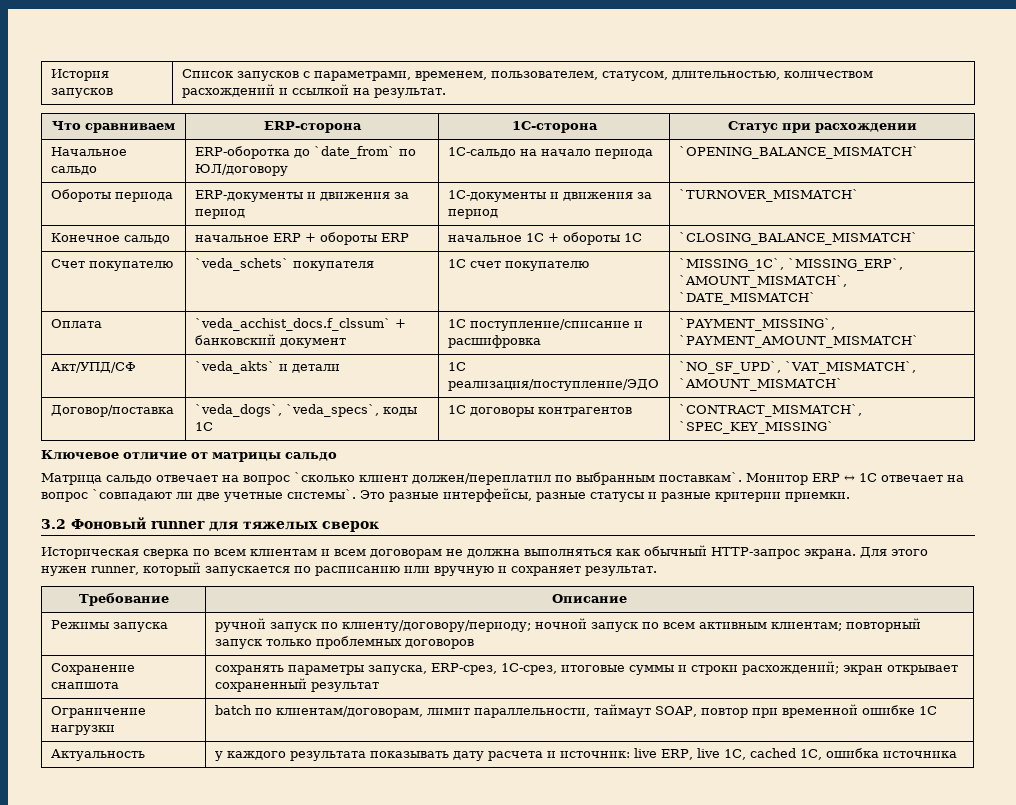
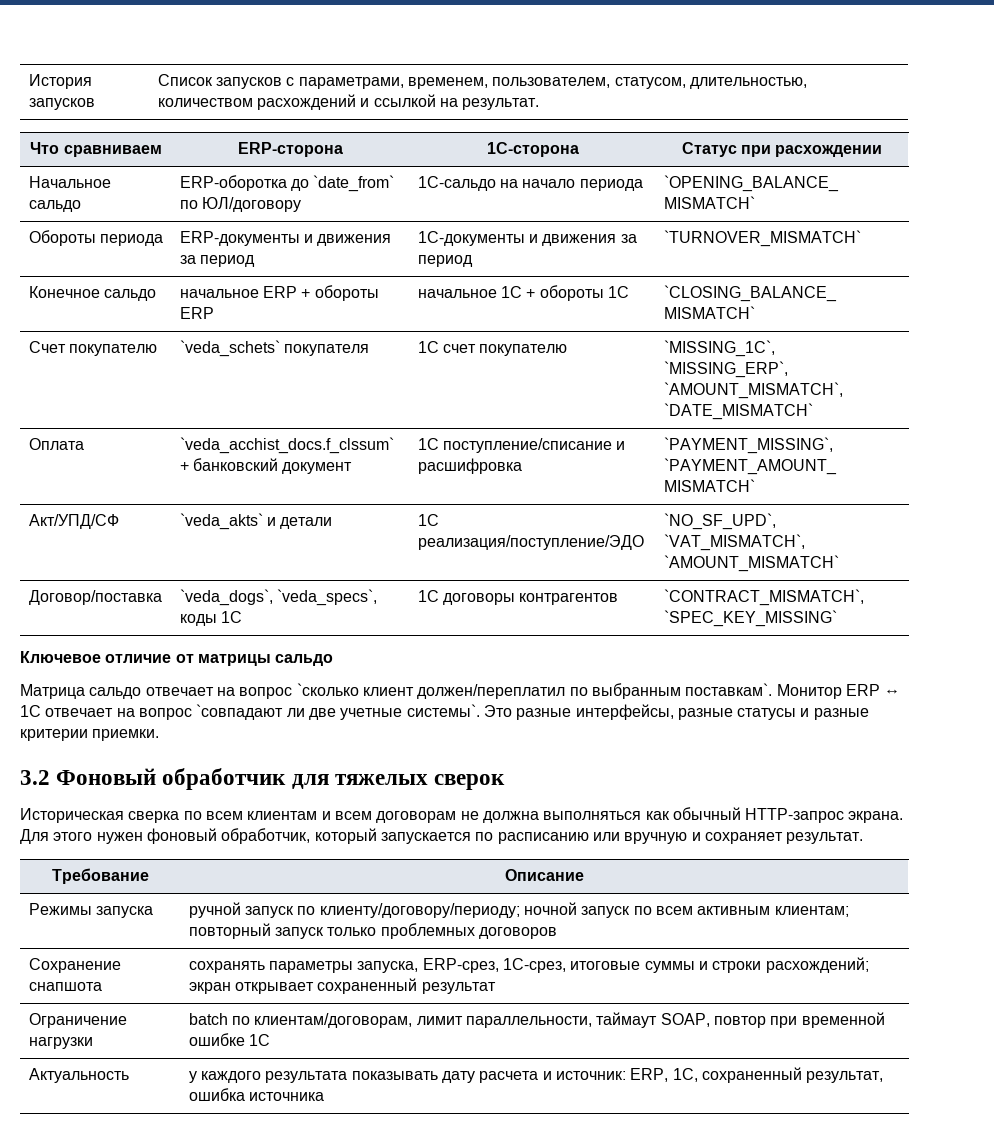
- 3.2 Фоновый runner для тяжелых сверок
+ 3.2 Фоновый обработчик для тяжелых сверок
- Для этого нужен runner, который запускается по расписанию или вручную и сохраняет результат.
+ Для этого нужен фоновый обработчик, который запускается по расписанию или вручную и сохраняет результат.
- Актуальность | у каждого результата показывать дату расчета и источник: live ERP, live 1С, cached 1С, ошибка источника
+ Актуальность | у каждого результата показывать дату расчета и источник: ERP, 1С, сохраненный результат, ошибка источника

